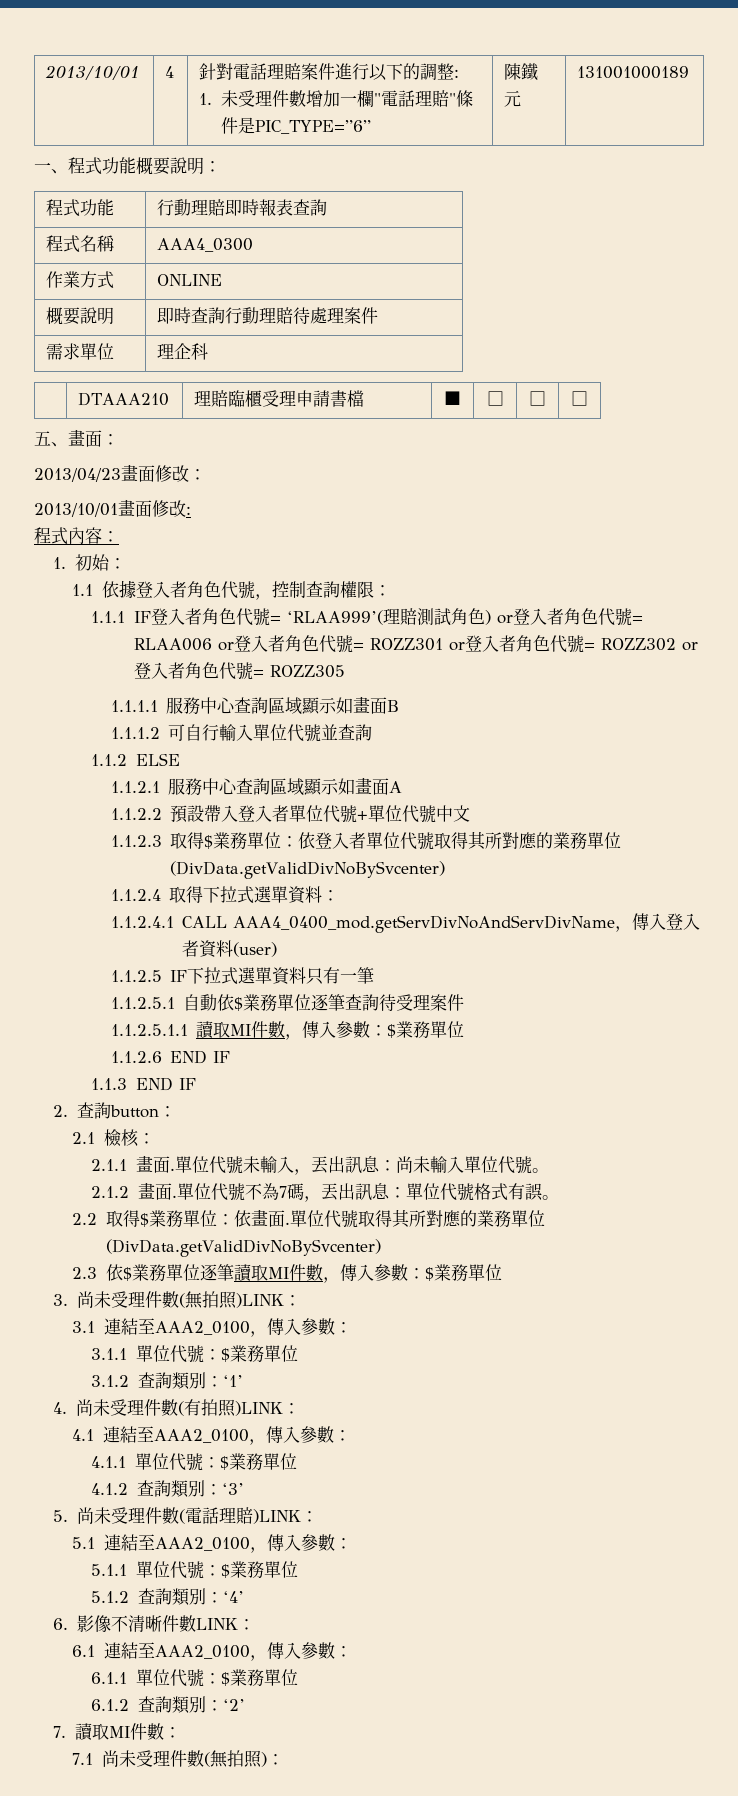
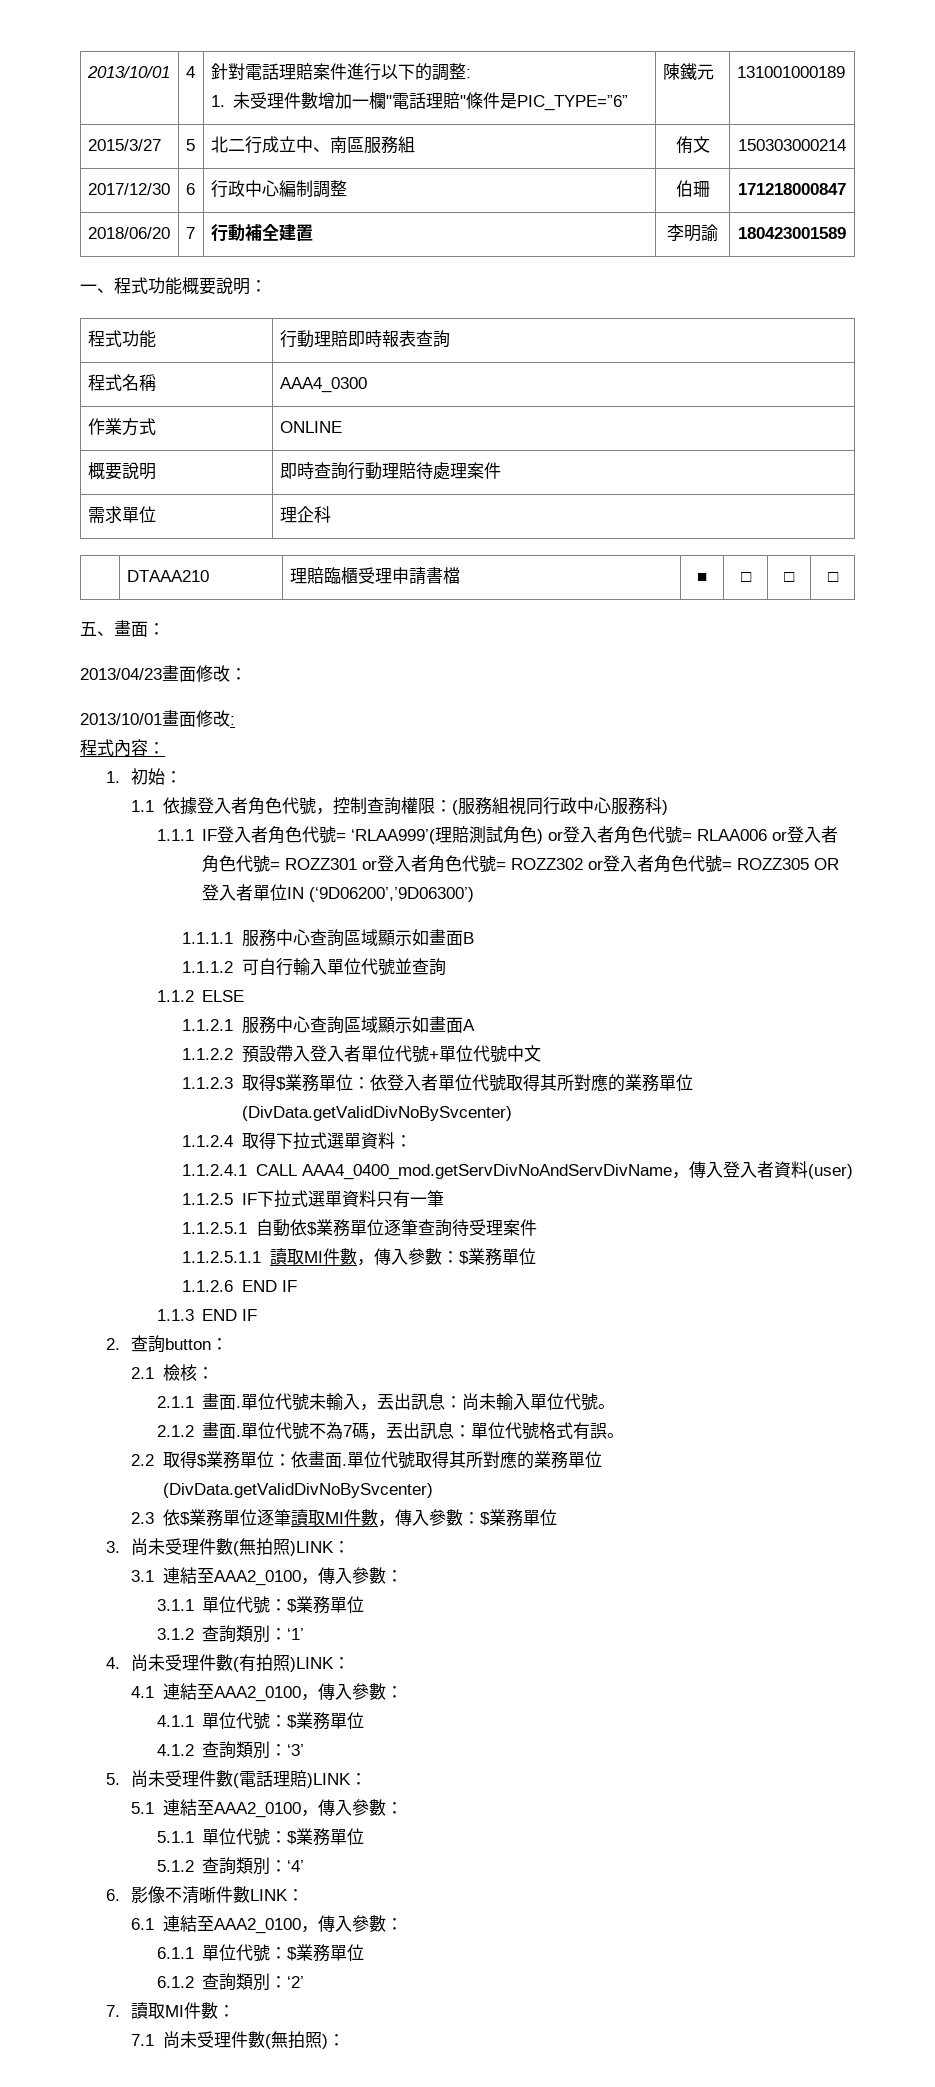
+ 2015/3/27 | 5 | 北二行成立中、南區服務組 | 侑文 | 150303000214
+ 2017/12/30 | 6 | 行政中心編制調整 | 伯珊 | 171218000847
+ 2018/06/20 | 7 | 行動補全建置 | 李明諭 | 180423001589
- 1.1依據登入者角色代號，控制查詢權限：
+ 1.1依據登入者角色代號，控制查詢權限：(服務組視同行政中心服務科)
- 1.1.1 IF登入者角色代號= ‘RLAA999’(理賠測試角色) or登入者角色代號= RLAA006 or登入者角色代號= ROZZ301 or登入者角色代號= ROZZ302 or登入者角色代號= ROZZ305
+ 1.1.1 IF登入者角色代號= ‘RLAA999’(理賠測試角色) or登入者角色代號= RLAA006 or登入者角色代號= ROZZ301 or登入者角色代號= ROZZ302 or登入者角色代號= ROZZ305 OR登入者單位IN (‘9D06200’,’9D06300’)

